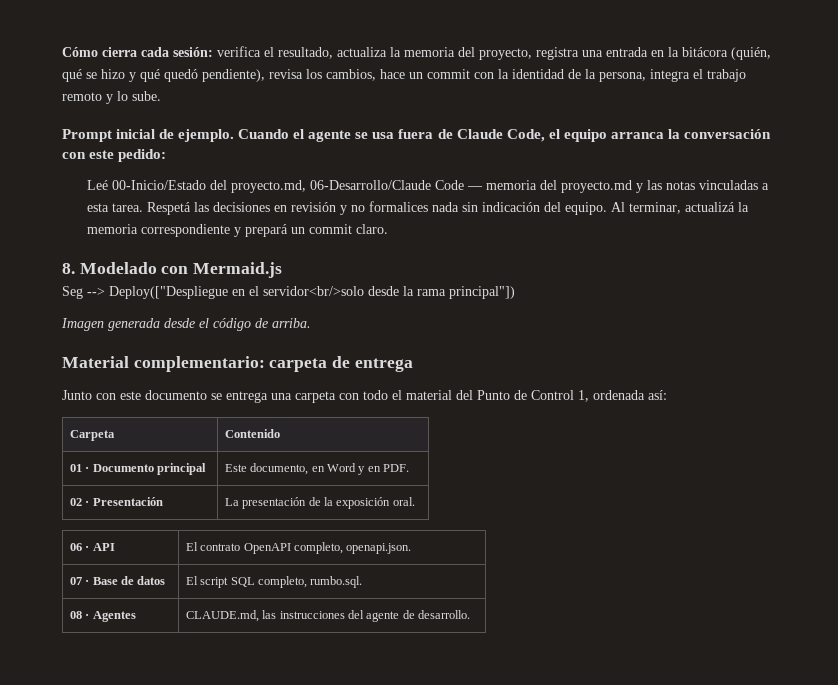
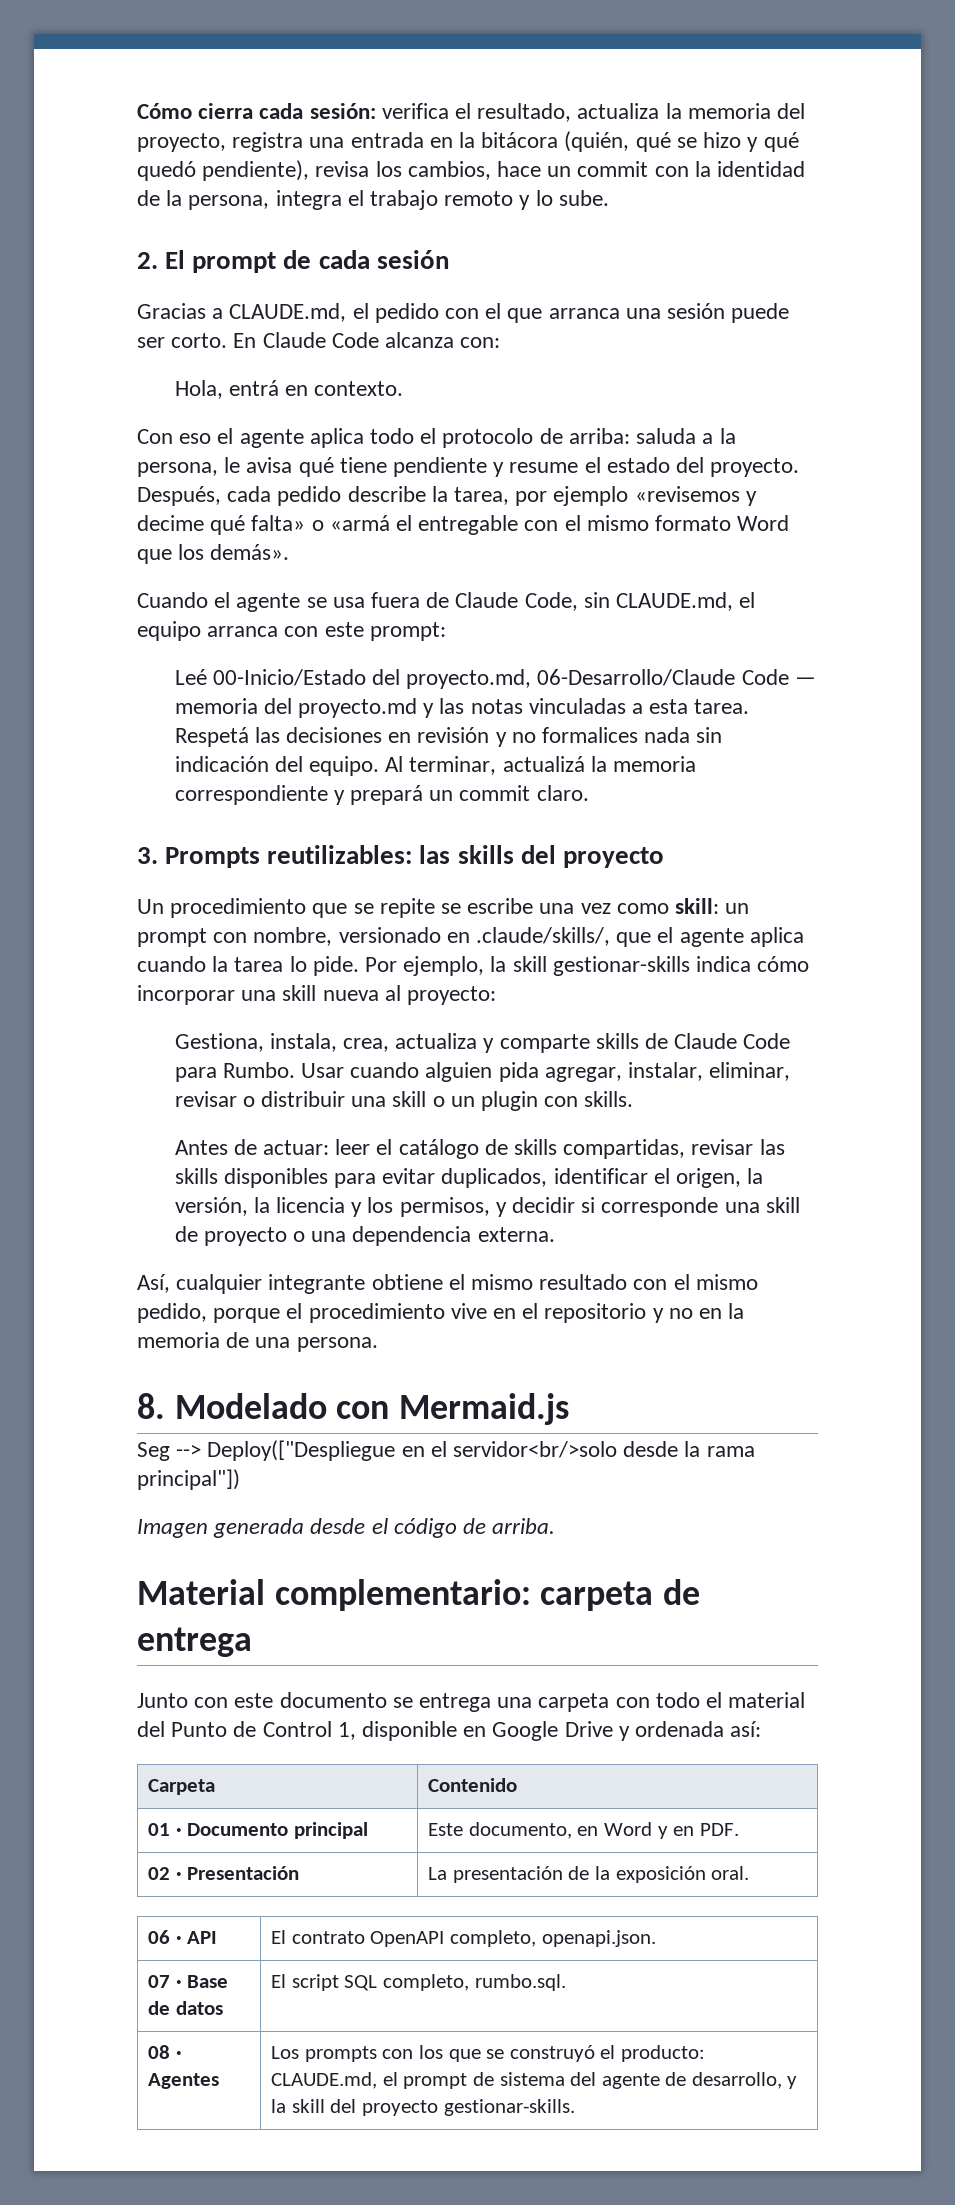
- Prompt inicial de ejemplo. Cuando el agente se usa fuera de Claude Code, el equipo arranca la conversación con este pedido:
+ 2. El prompt de cada sesión
+ Gracias a CLAUDE.md, el pedido con el que arranca una sesión puede ser corto. En Claude Code alcanza con:
+ Hola, entrá en contexto.
+ Con eso el agente aplica todo el protocolo de arriba: saluda a la persona, le avisa qué tiene pendiente y resume el estado del proyecto. Después, cada pedido describe la tarea, por ejemplo «revisemos y decime qué falta» o «armá el entregable con el mismo formato Word que los demás».
+ Cuando el agente se usa fuera de Claude Code, sin CLAUDE.md, el equipo arranca con este prompt:
+ 3. Prompts reutilizables: las skills del proyecto
+ Un procedimiento que se repite se escribe una vez como skill: un prompt con nombre, versionado en .claude/skills/, que el agente aplica cuando la tarea lo pide. Por ejemplo, la skill gestionar-skills indica cómo incorporar una skill nueva al proyecto:
+ Gestiona, instala, crea, actualiza y comparte skills de Claude Code para Rumbo. Usar cuando alguien pida agregar, instalar, eliminar, revisar o distribuir una skill o un plugin con skills.
+ Antes de actuar: leer el catálogo de skills compartidas, revisar las skills disponibles para evitar duplicados, identificar el origen, la versión, la licencia y los permisos, y decidir si corresponde una skill de proyecto o una dependencia externa.
+ Así, cualquier integrante obtiene el mismo resultado con el mismo pedido, porque el procedimiento vive en el repositorio y no en la memoria de una persona.
- Junto con este documento se entrega una carpeta con todo el material del Punto de Control 1, ordenada así:
+ Junto con este documento se entrega una carpeta con todo el material del Punto de Control 1, disponible en Google Drive y ordenada así:
- 08 · Agentes | CLAUDE.md, las instrucciones del agente de desarrollo.
+ 08 · Agentes | Los prompts con los que se construyó el producto: CLAUDE.md, el prompt de sistema del agente de desarrollo, y la skill del proyecto gestionar-skills.

